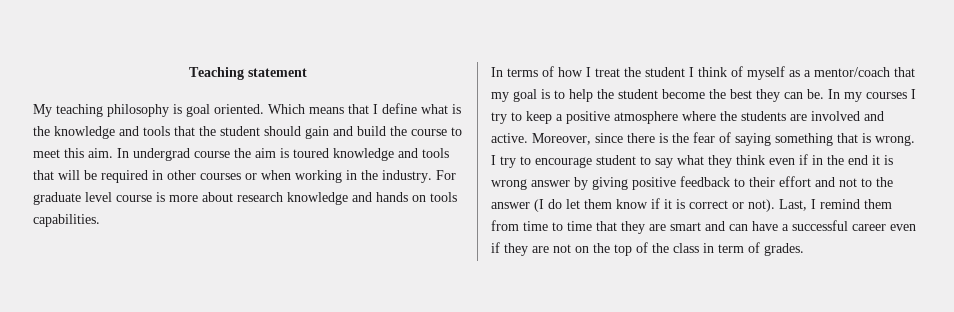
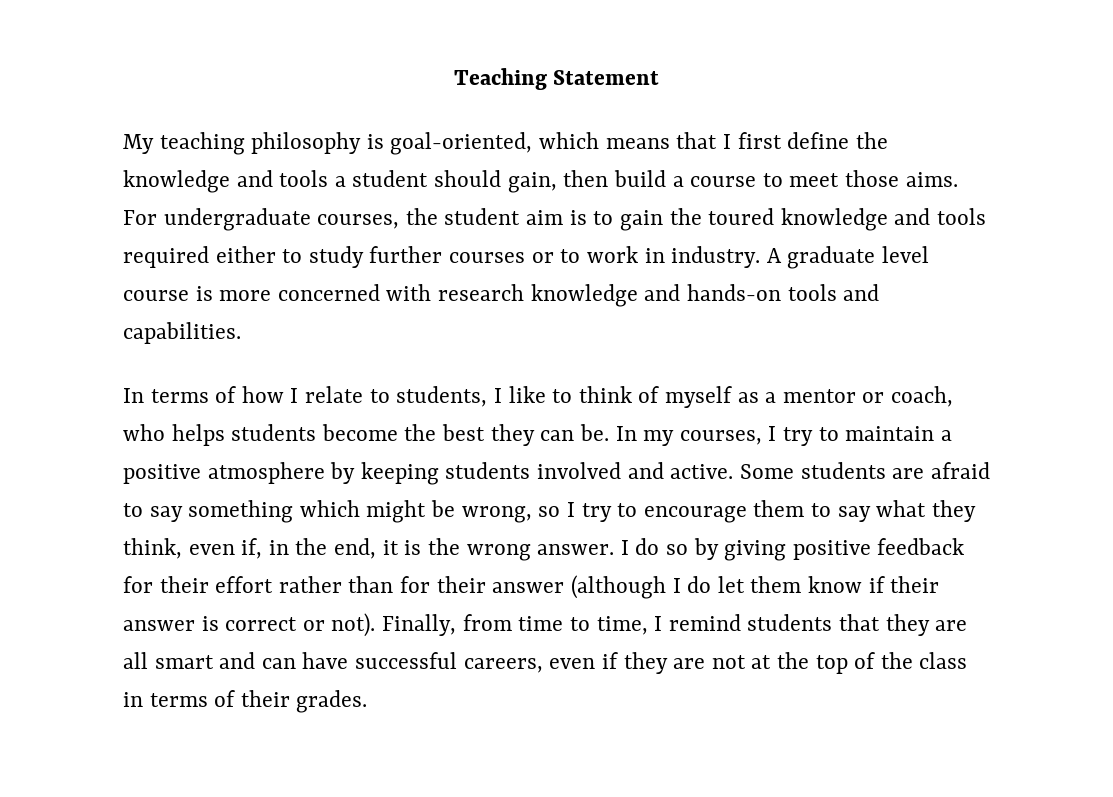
- Teaching statement
+ Teaching Statement
- My teaching philosophy is goal oriented. Which means that I define what is the knowledge and tools that the student should gain and build the course to meet this aim. In undergrad course the aim is toured knowledge and tools that will be required in other courses or when working in the industry. For graduate level course is more about research knowledge and hands on tools capabilities.
+ My teaching philosophy is goal-oriented, which means that I first define the knowledge and tools a student should gain, then build a course to meet those aims. For undergraduate courses, the student aim is to gain the toured knowledge and tools required either to study further courses or to work in industry. A graduate level course is more concerned with research knowledge and hands-on tools and capabilities.
- In terms of how I treat the student I think of myself as a mentor/coach that my goal is to help the student become the best they can be.
+ In terms of how I relate to students, I like to think of myself as a mentor or coach, who helps students become the best they can be.
- In my courses I try to keep a positive atmosphere where the students are involved and active. Moreover, since there is the fear of saying something that is wrong. I try to encourage student to say what they think even if in the end it is wrong answer by giving positive feedback to their effort and not to the answer (I do let them know if it is correct or not).
+ In my courses, I try to maintain a positive atmosphere by keeping students involved and active. Some students are afraid to say something which might be wrong, so I try to encourage them to say what they think, even if, in the end, it is the wrong answer. I do so by giving positive feedback for their effort rather than for their answer (although I do let them know if their answer is correct or not).
- Last, I remind them from time to time that they are smart and can have a successful career even if they are not on the top of the class in term of grades.
+ Finally, from time to time, I remind students that they are all smart and can have successful careers, even if they are not at the top of the class in terms of their grades.

